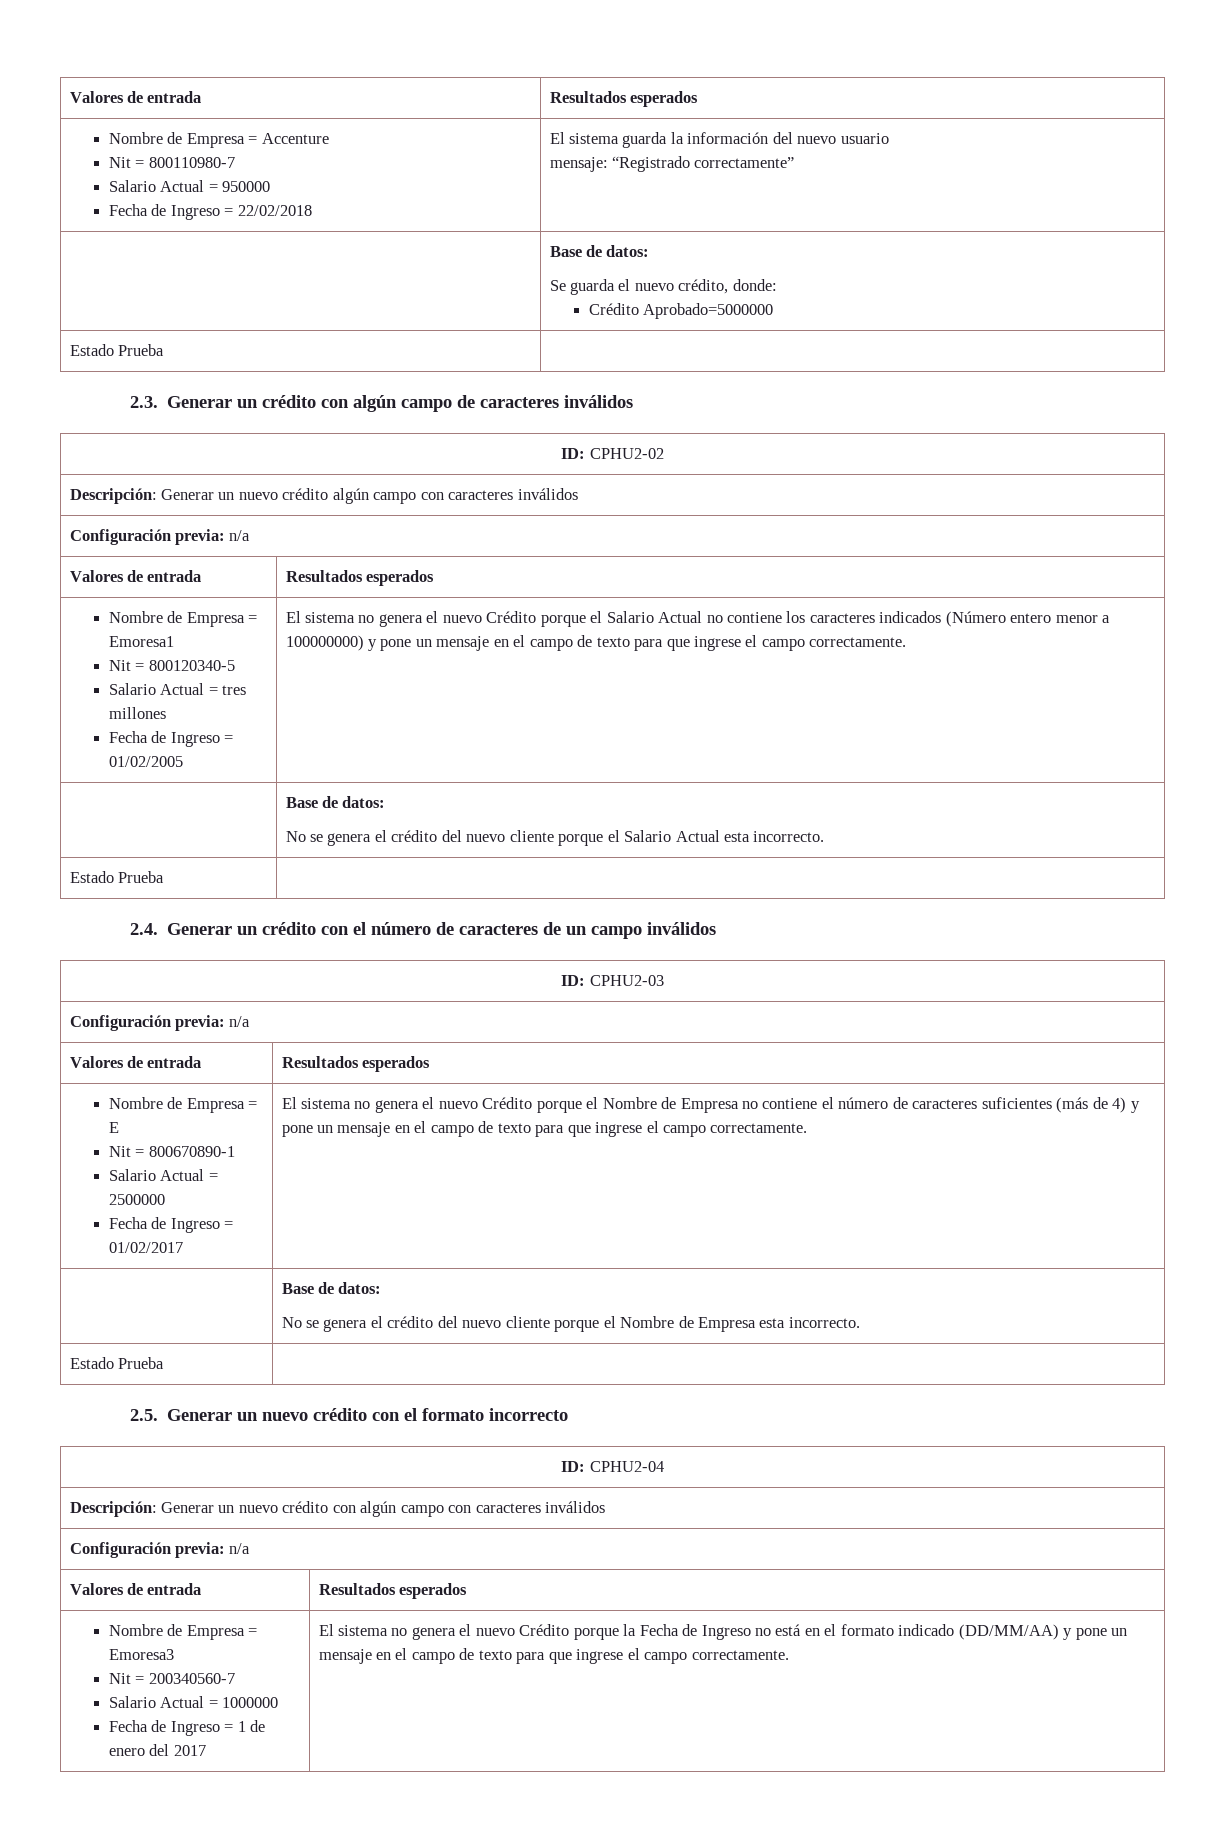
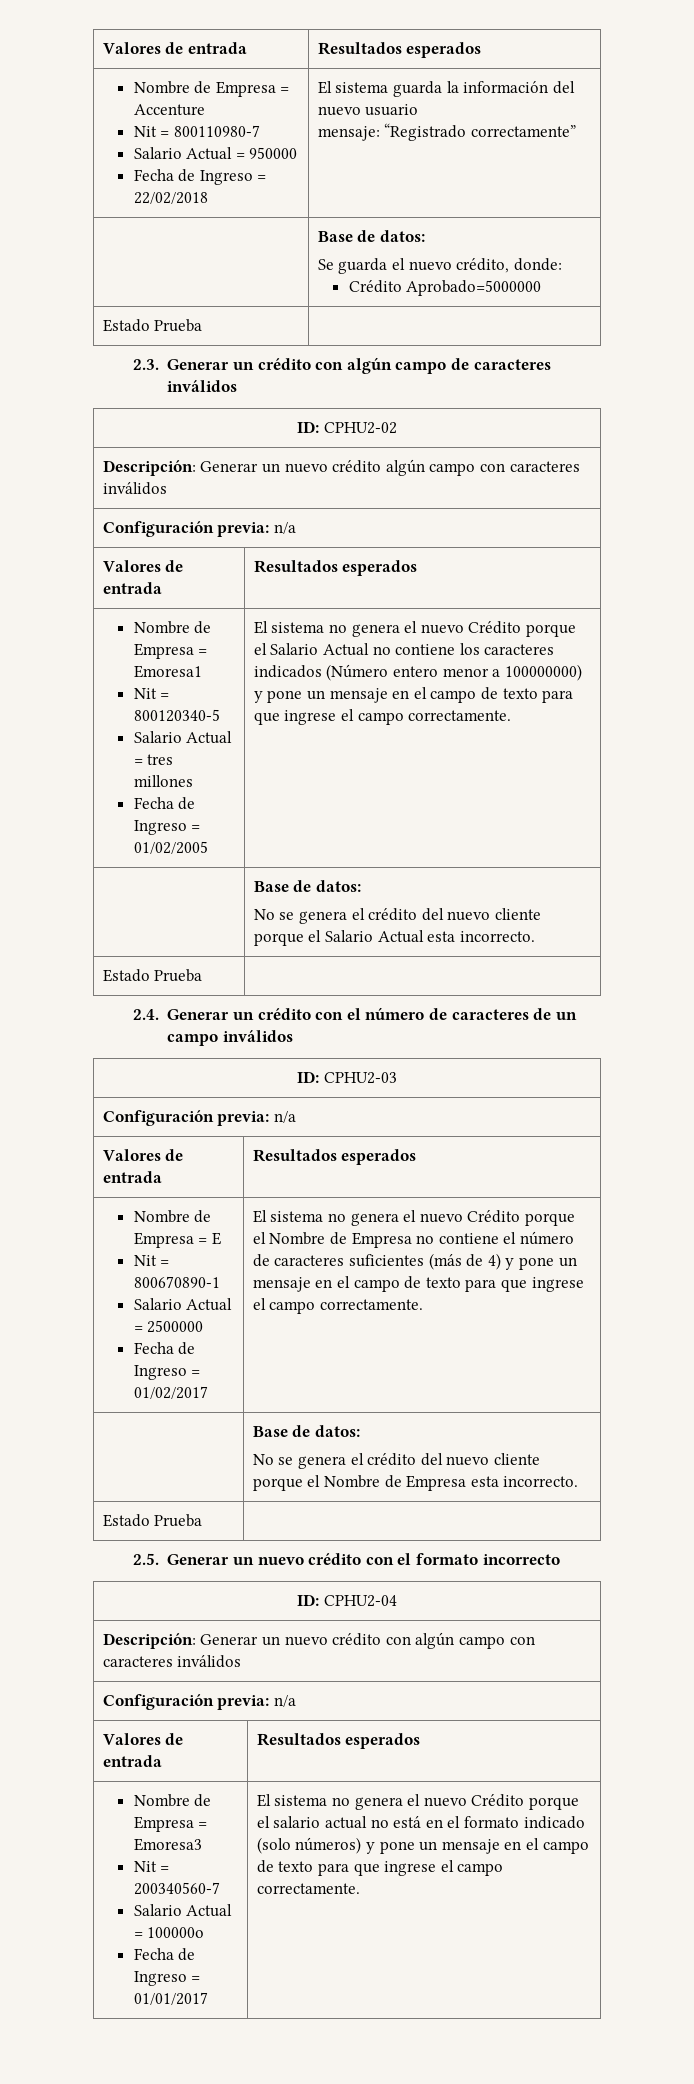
- Salario Actual = 1000000
- Fecha de Ingreso = 1 de enero del 2017 | El sistema no genera el nuevo Crédito porque la Fecha de Ingreso no está en el formato indicado (DD/MM/AA) y pone un mensaje en el campo de texto para que ingrese el campo correctamente.
+ Salario Actual = 100000o
+ Fecha de Ingreso = 01/01/2017 | El sistema no genera el nuevo Crédito porque el salario actual no está en el formato indicado (solo números) y pone un mensaje en el campo de texto para que ingrese el campo correctamente.

